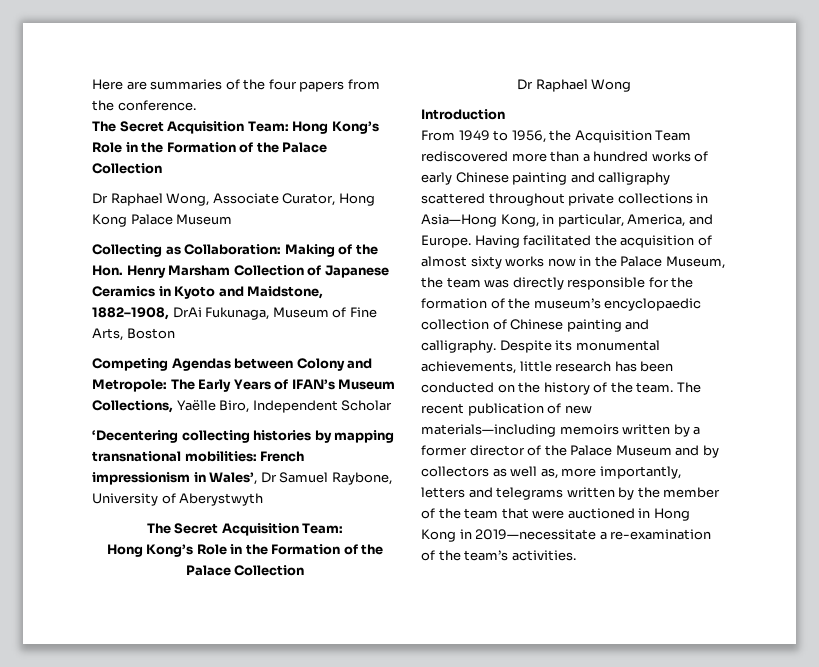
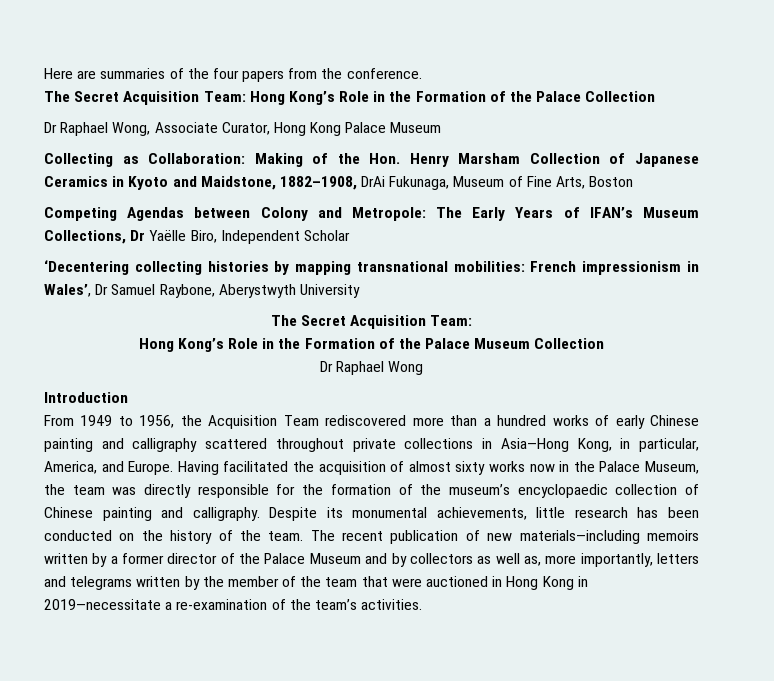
- Competing Agendas between Colony and Metropole: The Early Years of IFAN’s Museum Collections, Yaëlle Biro, Independent Scholar
+ Competing Agendas between Colony and Metropole: The Early Years of IFAN’s Museum Collections, Dr Yaëlle Biro, Independent Scholar
- ‘Decentering collecting histories by mapping transnational mobilities: French impressionism in Wales’, Dr Samuel Raybone, University of Aberystwyth
+ ‘Decentering collecting histories by mapping transnational mobilities: French impressionism in Wales’, Dr Samuel Raybone, Aberystwyth University
  The Secret Acquisition Team:
- Hong Kong’s Role in the Formation of the Palace Collection
+ Hong Kong’s Role in the Formation of the Palace Museum Collection

